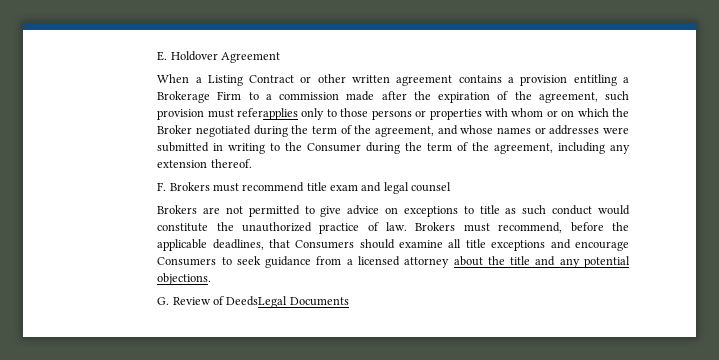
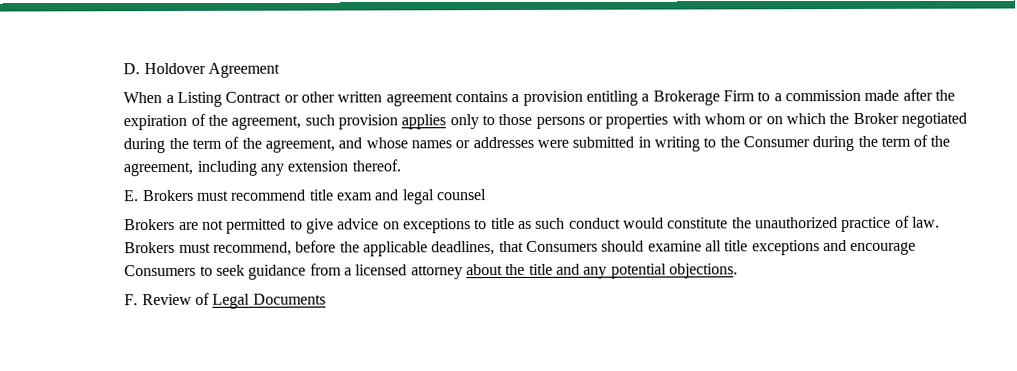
- E. Holdover Agreement
+ D. Holdover Agreement
- When a Listing Contract or other written agreement contains a provision entitling a Brokerage Firm to a commission made after the expiration of the agreement, such provision must referapplies only to those persons or properties with whom or on which the Broker negotiated during the term of the agreement, and whose names or addresses were submitted in writing to the Consumer during the term of the agreement, including any extension thereof.
+ When a Listing Contract or other written agreement contains a provision entitling a Brokerage Firm to a commission made after the expiration of the agreement, such provision applies only to those persons or properties with whom or on which the Broker negotiated during the term of the agreement, and whose names or addresses were submitted in writing to the Consumer during the term of the agreement, including any extension thereof.
- F. Brokers must recommend title exam and legal counsel
+ E. Brokers must recommend title exam and legal counsel
- G. Review of DeedsLegal Documents
+ F. Review of Legal Documents

